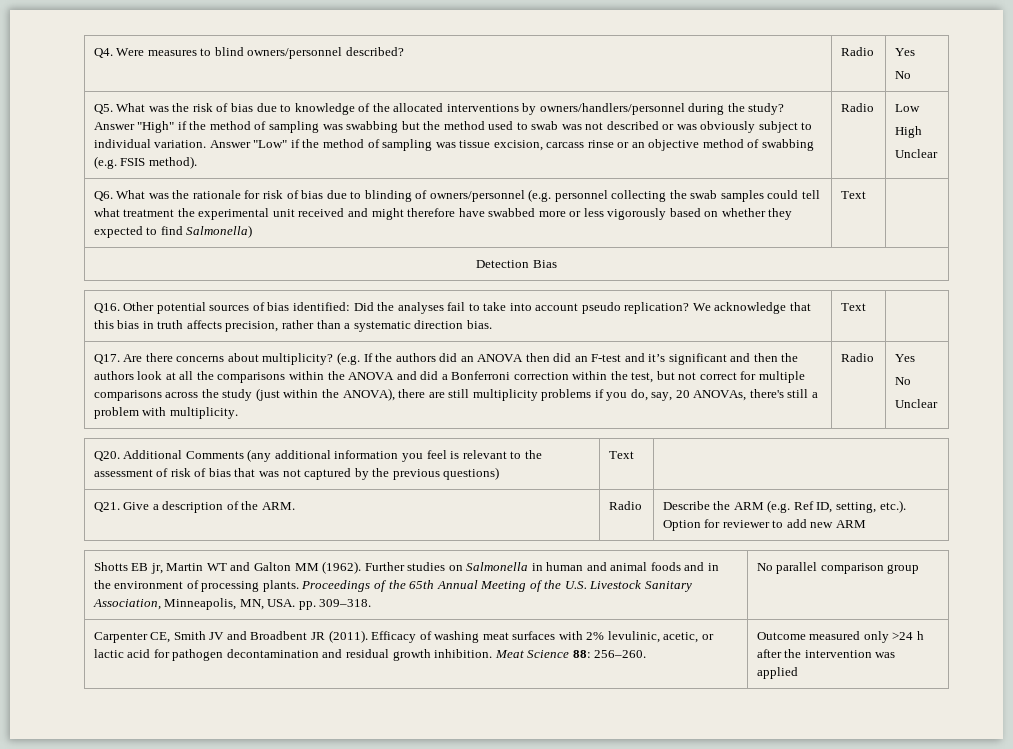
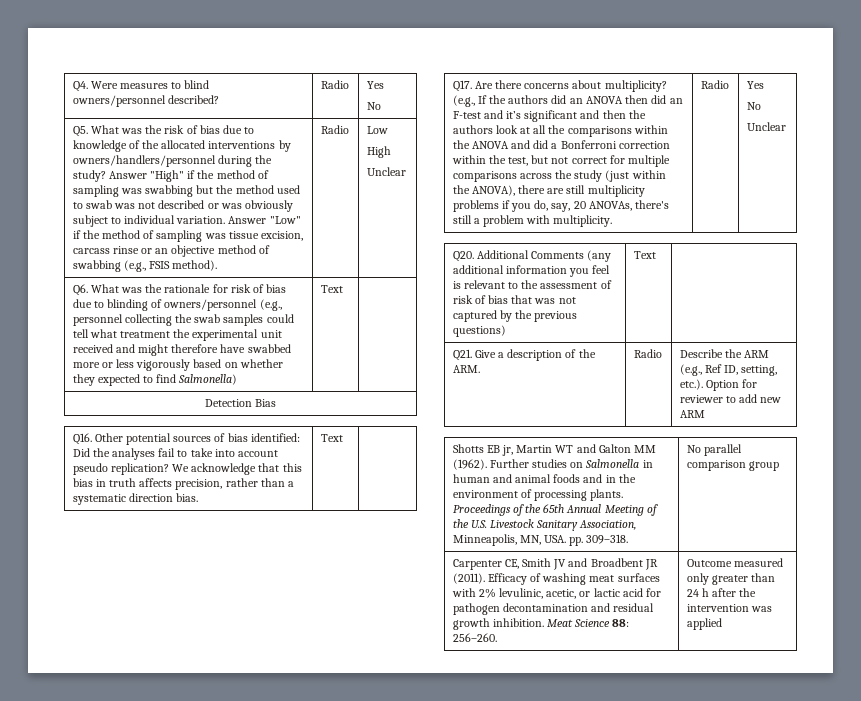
- Answer "Low" if the method of sampling was tissue excision, carcass rinse or an objective method of swabbing (e.g. FSIS method).
+ Answer "Low" if the method of sampling was tissue excision, carcass rinse or an objective method of swabbing (e.g., FSIS method).
- Q6. What was the rationale for risk of bias due to blinding of owners/personnel (e.g. personnel collecting the swab samples could tell what treatment the experimental unit received and might therefore have swabbed more or less vigorously based on whether they expected to find Salmonella)
+ Q6. What was the rationale for risk of bias due to blinding of owners/personnel (e.g., personnel collecting the swab samples could tell what treatment the experimental unit received and might therefore have swabbed more or less vigorously based on whether they expected to find Salmonella)
- (e.g. If the authors did an ANOVA then did an F-test and it’s significant and then the authors look at all the comparisons within the ANOVA and did a Bonferroni correction within the test, but not correct for multiple comparisons across the study (just within the ANOVA), there are still multiplicity problems if you do, say, 20 ANOVAs, there's still a problem with multiplicity.
+ (e.g., If the authors did an ANOVA then did an F-test and it’s significant and then the authors look at all the comparisons within the ANOVA and did a Bonferroni correction within the test, but not correct for multiple comparisons across the study (just within the ANOVA), there are still multiplicity problems if you do, say, 20 ANOVAs, there's still a problem with multiplicity.
- Q21. Give a description of the ARM. | Radio | Describe the ARM (e.g. Ref ID, setting, etc.). Option for reviewer to add new ARM
+ Q21. Give a description of the ARM. | Radio | Describe the ARM (e.g., Ref ID, setting, etc.). Option for reviewer to add new ARM
- Outcome measured only >24 h after the intervention was applied
+ Outcome measured only greater than 24 h after the intervention was applied

